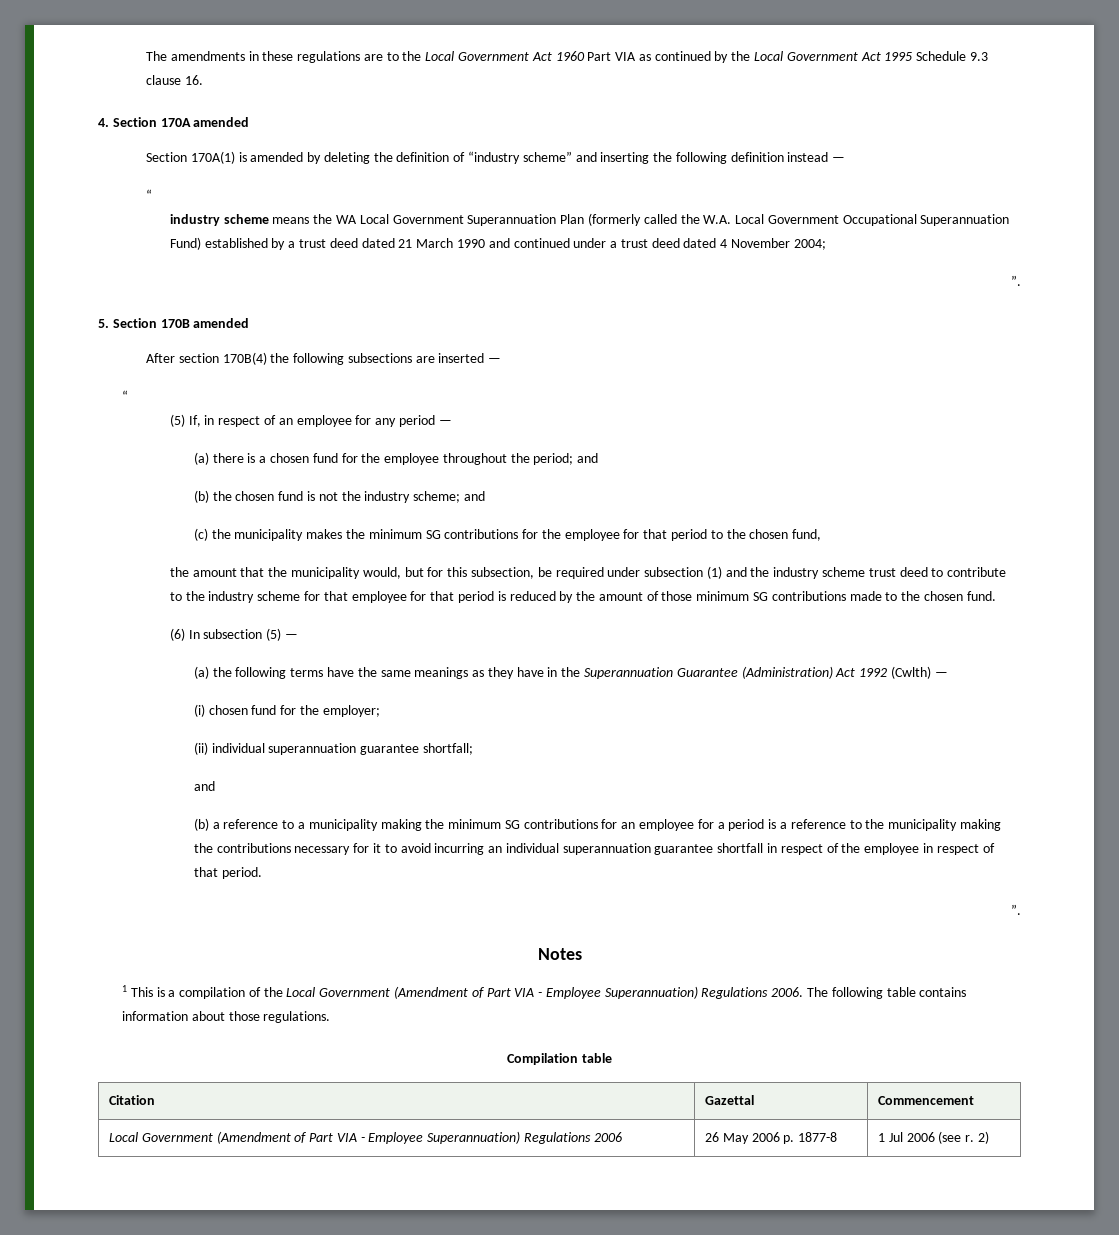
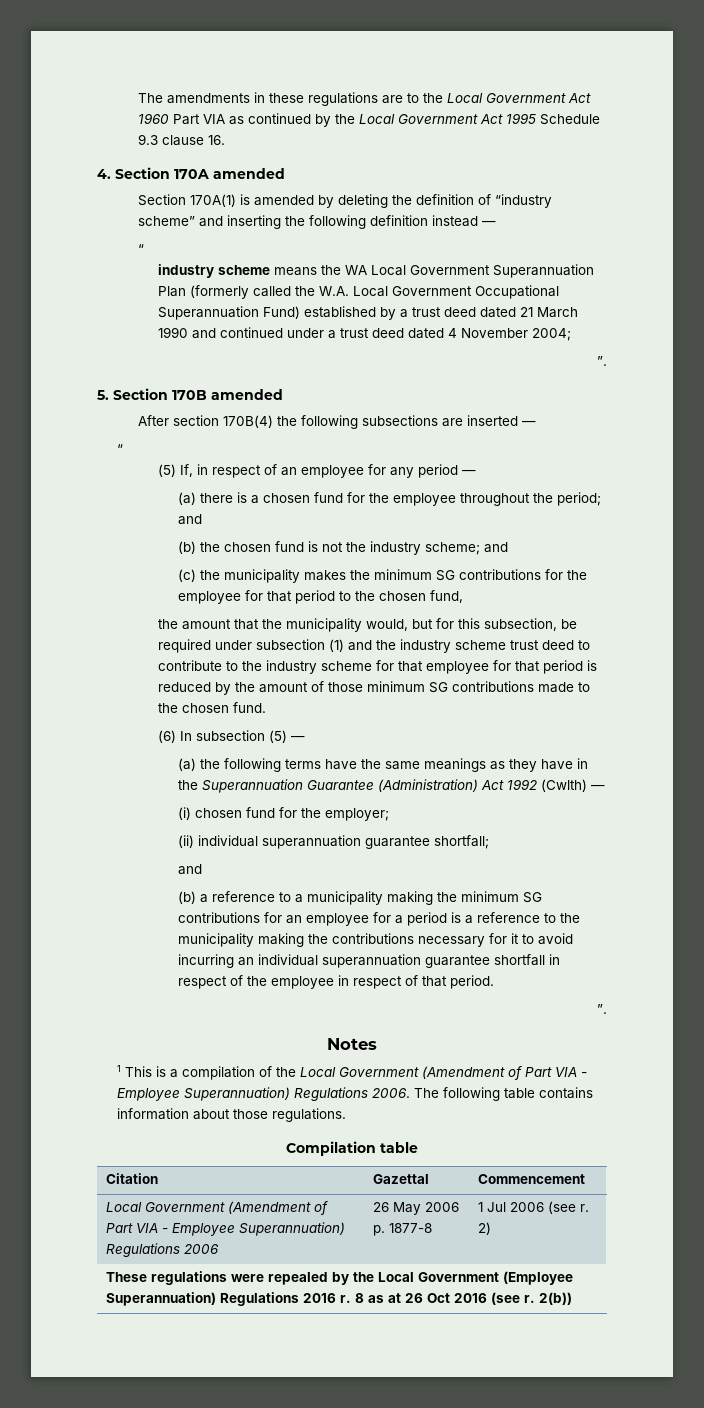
+ These regulations were repealed by the Local Government (Employee Superannuation) Regulations 2016 r. 8 as at 26 Oct 2016 (see r. 2(b))

